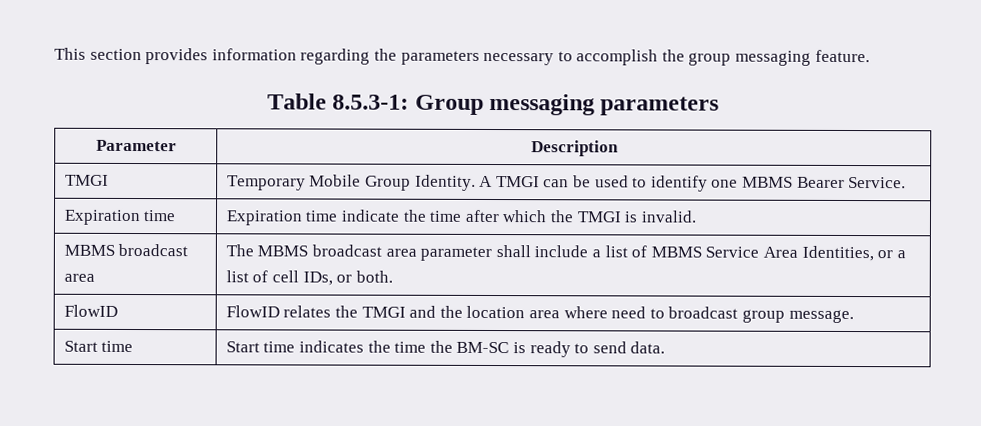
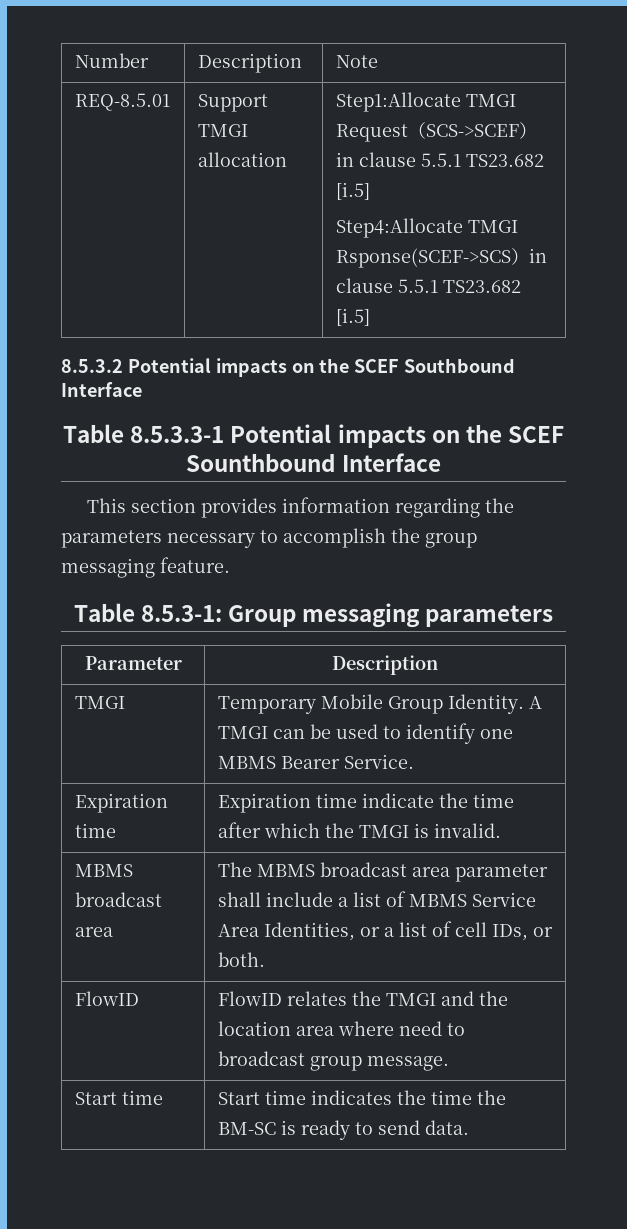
+ Number | Description | Note
+ REQ-8.5.01 | Support TMGI allocation | Step1:Allocate TMGI Request（SCS->SCEF）in clause 5.5.1 TS23.682 [i.5]
+ Step4:Allocate TMGI Rsponse(SCEF->SCS）in clause 5.5.1 TS23.682 [i.5]
+ 8.5.3.2 Potential impacts on the SCEF Southbound Interface
+ Table 8.5.3.3-1 Potential impacts on the SCEF Sounthbound Interface

